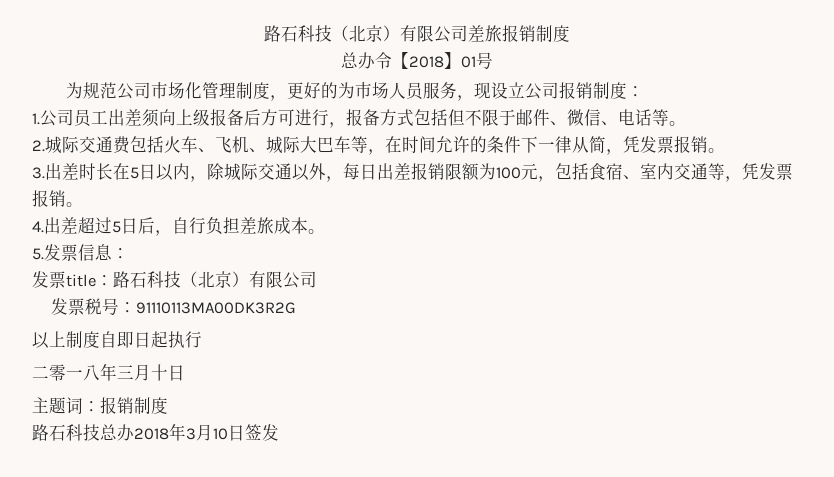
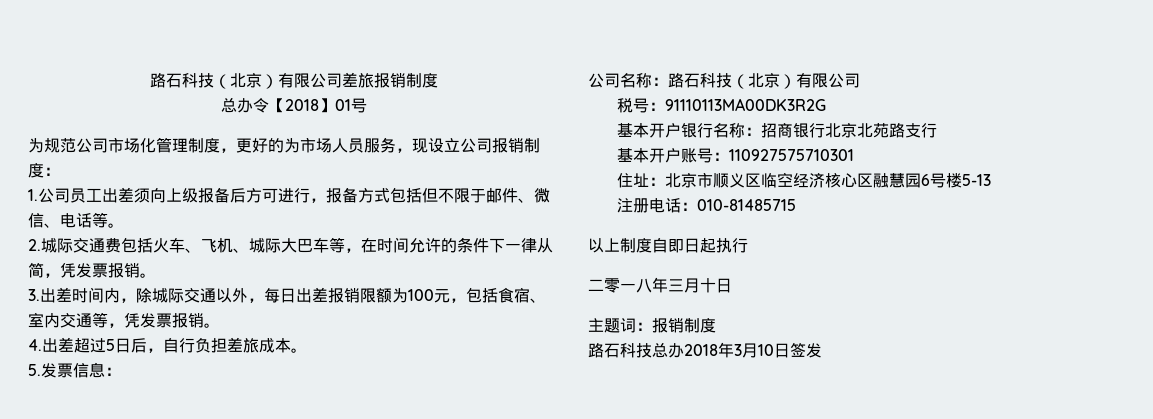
- 3.出差时长在5日以内，除城际交通以外，每日出差报销限额为100元，包括食宿、室内交通等，凭发票报销。
+ 3.出差时间内，除城际交通以外，每日出差报销限额为100元，包括食宿、室内交通等，凭发票报销。
- 发票title：路石科技（北京）有限公司
+ 公司名称：路石科技（北京）有限公司
- 发票税号：91110113MA00DK3R2G
+ 税号：91110113MA00DK3R2G
+ 基本开户银行名称：招商银行北京北苑路支行
+ 基本开户账号：110927575710301
+ 住址：北京市顺义区临空经济核心区融慧园6号楼5-13
+ 注册电话：010-81485715

